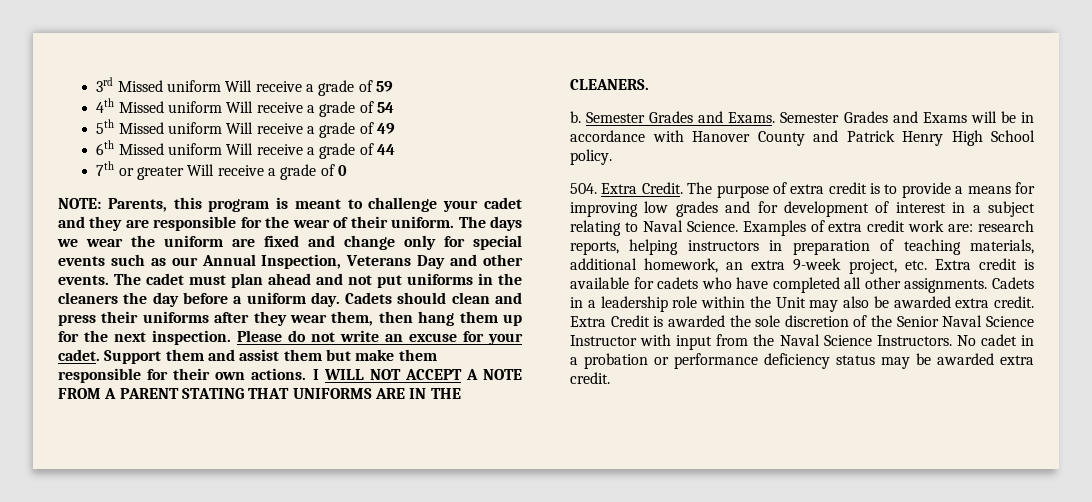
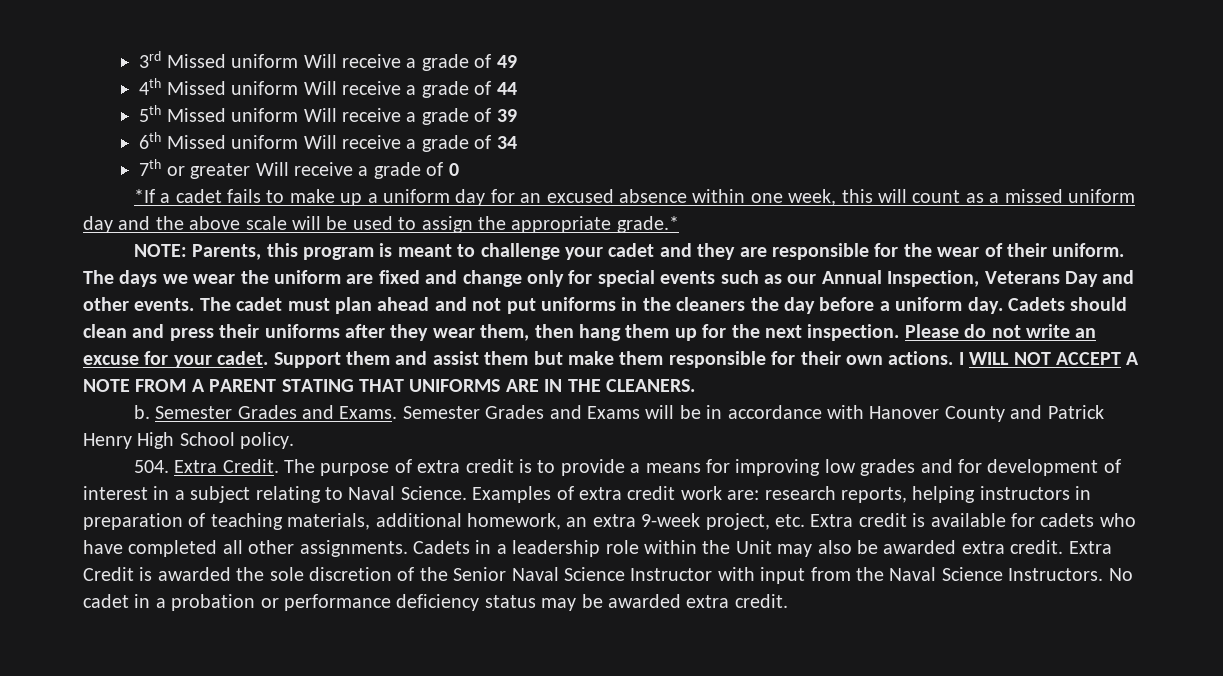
- 3rd Missed uniform Will receive a grade of 59
+ 3rd Missed uniform Will receive a grade of 49
- 4th Missed uniform Will receive a grade of 54
+ 4th Missed uniform Will receive a grade of 44
- 5th Missed uniform Will receive a grade of 49
+ 5th Missed uniform Will receive a grade of 39
- 6th Missed uniform Will receive a grade of 44
+ 6th Missed uniform Will receive a grade of 34
+ *If a cadet fails to make up a uniform day for an excused absence within one week, this will count as a missed uniform day and the above scale will be used to assign the appropriate grade.*

